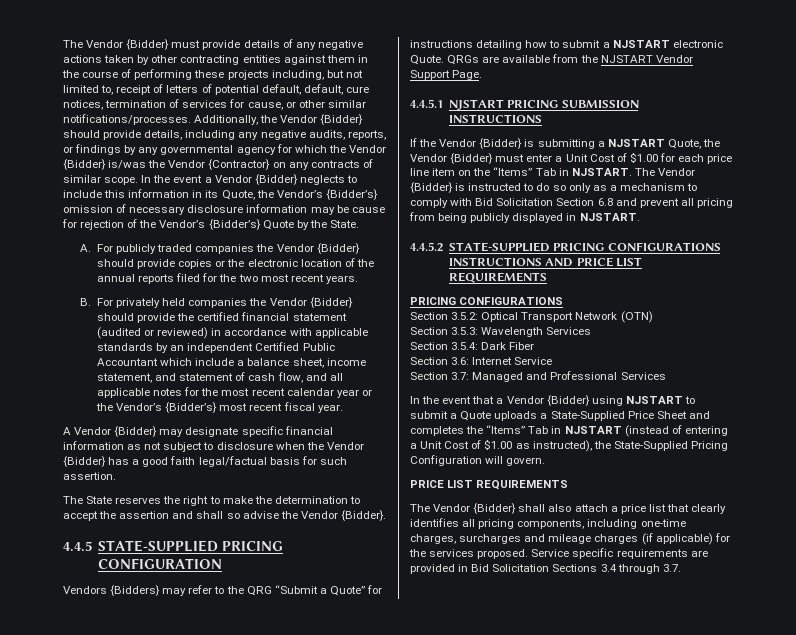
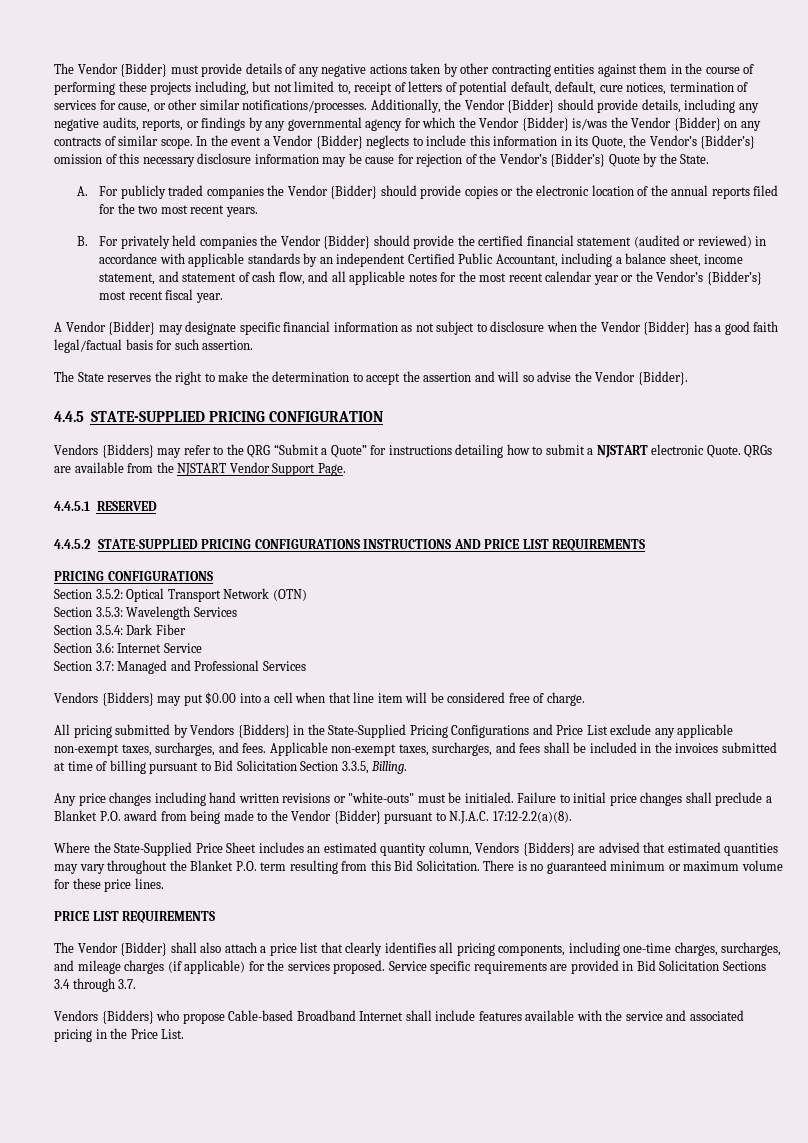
- Additionally, the Vendor {Bidder} should provide details, including any negative audits, reports, or findings by any governmental agency for which the Vendor {Bidder} is/was the Vendor {Contractor} on any contracts of similar scope.
+ Additionally, the Vendor {Bidder} should provide details, including any negative audits, reports, or findings by any governmental agency for which the Vendor {Bidder} is/was the Vendor {Bidder} on any contracts of similar scope.
- In the event a Vendor {Bidder} neglects to include this information in its Quote, the Vendor’s {Bidder’s} omission of necessary disclosure information may be cause for rejection of the Vendor’s {Bidder’s} Quote by the State.
+ In the event a Vendor {Bidder} neglects to include this information in its Quote, the Vendor’s {Bidder’s} omission of this necessary disclosure information may be cause for rejection of the Vendor’s {Bidder’s} Quote by the State.
- B. For privately held companies the Vendor {Bidder} should provide the certified financial statement (audited or reviewed) in accordance with applicable standards by an independent Certified Public Accountant which include a balance sheet, income statement, and statement of cash flow, and all applicable notes for the most recent calendar year or the Vendor’s {Bidder’s} most recent fiscal year.
+ B. For privately held companies the Vendor {Bidder} should provide the certified financial statement (audited or reviewed) in accordance with applicable standards by an independent Certified Public Accountant, including a balance sheet, income statement, and statement of cash flow, and all applicable notes for the most recent calendar year or the Vendor’s {Bidder’s} most recent fiscal year.
- The State reserves the right to make the determination to accept the assertion and shall so advise the Vendor {Bidder}.
+ The State reserves the right to make the determination to accept the assertion and will so advise the Vendor {Bidder}.
- 4.4.5.1 NJSTART PRICING SUBMISSION INSTRUCTIONS
- If the Vendor {Bidder} is submitting a NJSTART Quote, the Vendor {Bidder} must enter a Unit Cost of $1.00 for each price line item on the “Items” Tab in NJSTART. The Vendor {Bidder} is instructed to do so only as a mechanism to comply with Bid Solicitation Section 6.8 and prevent all pricing from being publicly displayed in NJSTART.
+ 4.4.5.1 RESERVED
- In the event that a Vendor {Bidder} using NJSTART to submit a Quote uploads a State-Supplied Price Sheet and completes the “Items” Tab in NJSTART (instead of entering a Unit Cost of $1.00 as instructed), the State-Supplied Pricing Configuration will govern.
+ Vendors {Bidders} may put $0.00 into a cell when that line item will be considered free of charge.
+ All pricing submitted by Vendors {Bidders} in the State-Supplied Pricing Configurations and Price List exclude any applicable non-exempt taxes, surcharges, and fees. Applicable non-exempt taxes, surcharges, and fees shall be included in the invoices submitted at time of billing pursuant to Bid Solicitation Section 3.3.5, Billing.
+ Any price changes including hand written revisions or "white-outs" must be initialed. Failure to initial price changes shall preclude a Blanket P.O. award from being made to the Vendor {Bidder} pursuant to N.J.A.C. 17:12-2.2(a)(8).
+ Where the State-Supplied Price Sheet includes an estimated quantity column, Vendors {Bidders} are advised that estimated quantities may vary throughout the Blanket P.O. term resulting from this Bid Solicitation. There is no guaranteed minimum or maximum volume for these price lines.
- The Vendor {Bidder} shall also attach a price list that clearly identifies all pricing components, including one-time charges, surcharges and mileage charges (if applicable) for the services proposed.
+ The Vendor {Bidder} shall also attach a price list that clearly identifies all pricing components, including one-time charges, surcharges, and mileage charges (if applicable) for the services proposed.
+ Vendors {Bidders} who propose Cable-based Broadband Internet shall include features available with the service and associated pricing in the Price List.

